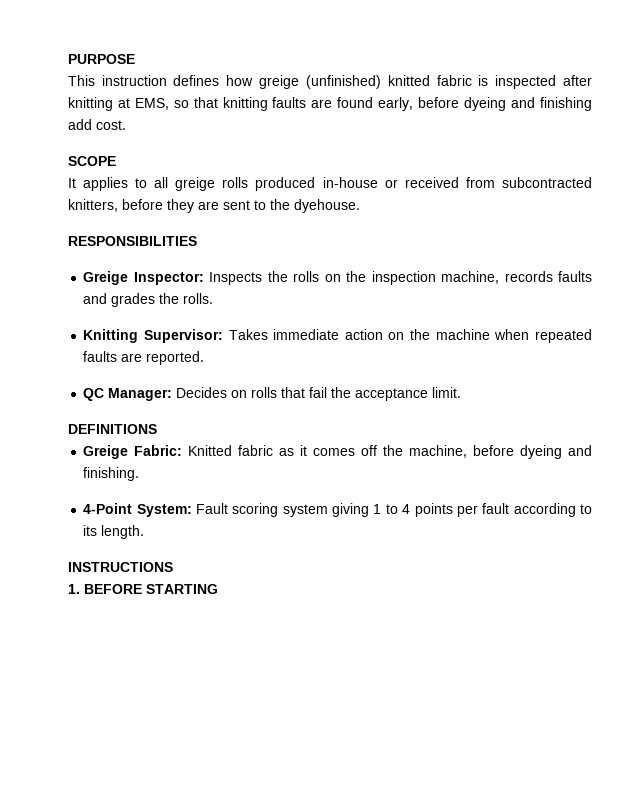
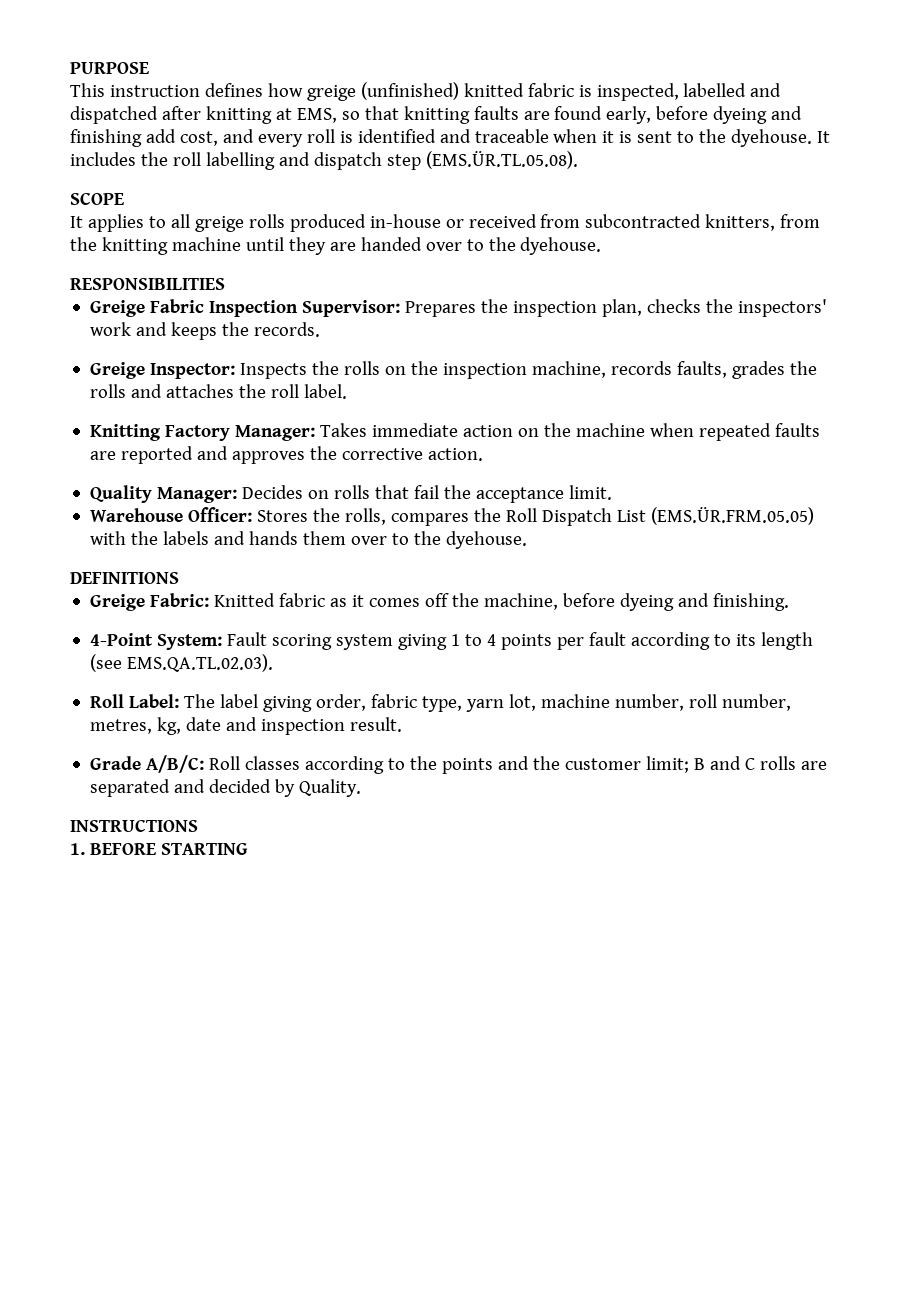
- This instruction defines how greige (unfinished) knitted fabric is inspected after knitting at EMS, so that knitting faults are found early, before dyeing and finishing add cost.
+ This instruction defines how greige (unfinished) knitted fabric is inspected, labelled and dispatched after knitting at EMS, so that knitting faults are found early, before dyeing and finishing add cost, and every roll is identified and traceable when it is sent to the dyehouse. It includes the roll labelling and dispatch step (EMS.ÜR.TL.05.08).
- It applies to all greige rolls produced in-house or received from subcontracted knitters, before they are sent to the dyehouse.
+ It applies to all greige rolls produced in-house or received from subcontracted knitters, from the knitting machine until they are handed over to the dyehouse.
  RESPONSIBILITIES
+ Greige Fabric Inspection Supervisor: Prepares the inspection plan, checks the inspectors' work and keeps the records.
- Greige Inspector: Inspects the rolls on the inspection machine, records faults and grades the rolls.
+ Greige Inspector: Inspects the rolls on the inspection machine, records faults, grades the rolls and attaches the roll label.
- Knitting Supervisor: Takes immediate action on the machine when repeated faults are reported.
- QC Manager: Decides on rolls that fail the acceptance limit.
+ Knitting Factory Manager: Takes immediate action on the machine when repeated faults are reported and approves the corrective action.
+ Quality Manager: Decides on rolls that fail the acceptance limit.
+ Warehouse Officer: Stores the rolls, compares the Roll Dispatch List (EMS.ÜR.FRM.05.05) with the labels and hands them over to the dyehouse.
- 4-Point System: Fault scoring system giving 1 to 4 points per fault according to its length.
+ 4-Point System: Fault scoring system giving 1 to 4 points per fault according to its length (see EMS.QA.TL.02.03).
+ Roll Label: The label giving order, fabric type, yarn lot, machine number, roll number, metres, kg, date and inspection result.
+ Grade A/B/C: Roll classes according to the points and the customer limit; B and C rolls are separated and decided by Quality.

